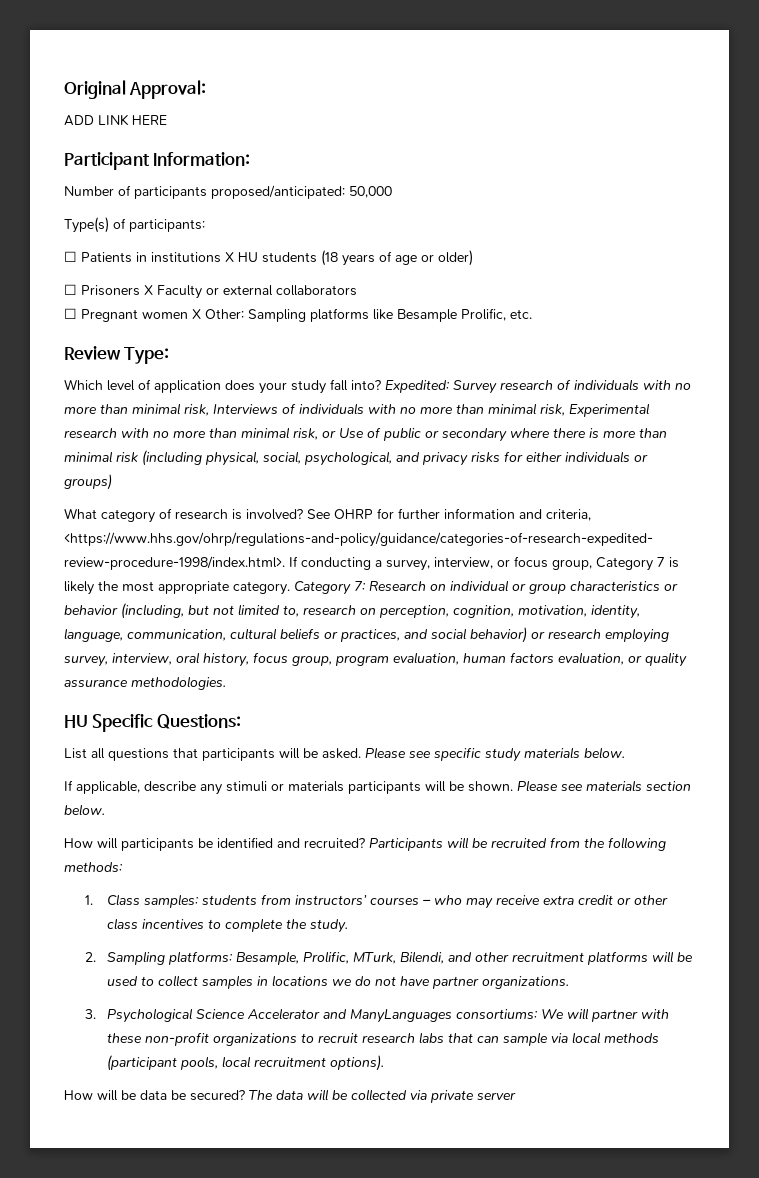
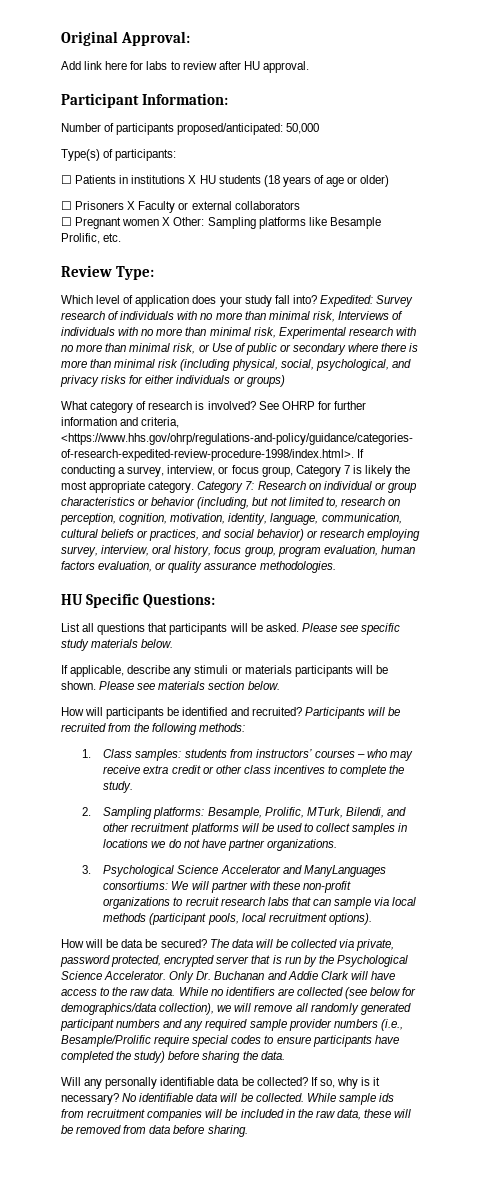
- ADD LINK HERE
+ Add link here for labs to review after HU approval.
- The data will be collected via private server
+ The data will be collected via private, password protected, encrypted server that is run by the Psychological Science Accelerator. Only Dr. Buchanan and Addie Clark will have access to the raw data. While no identifiers are collected (see below for demographics/data collection), we will remove all randomly generated participant numbers and any required sample provider numbers (i.e., Besample/Prolific require special codes to ensure participants have completed the study) before sharing the data.
+ Will any personally identifiable data be collected? If so, why is it necessary? No identifiable data will be collected. While sample ids from recruitment companies will be included in the raw data, these will be removed from data before sharing.

